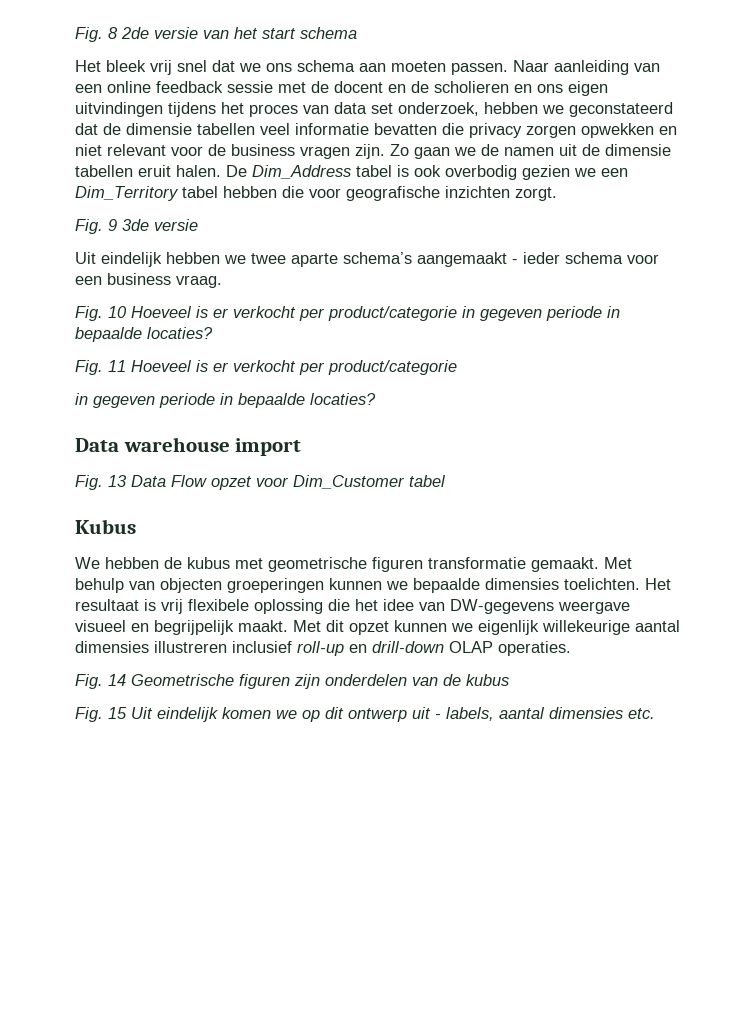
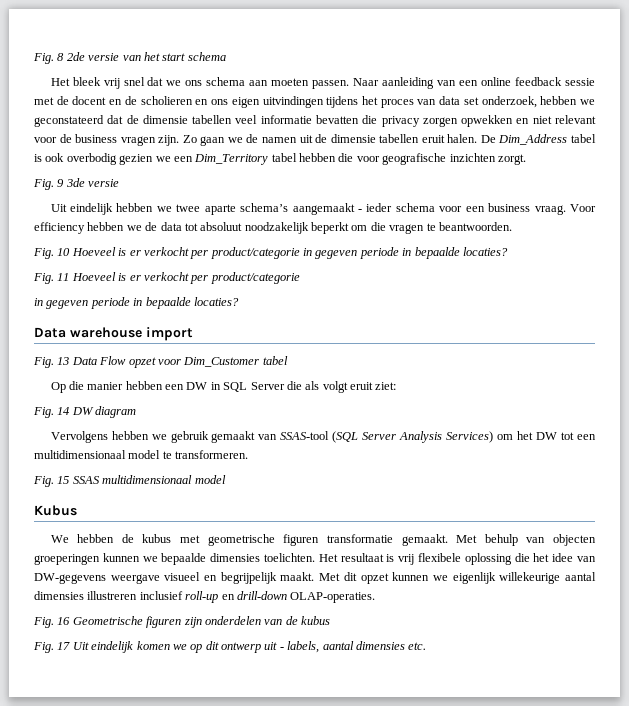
+ Voor efficiency hebben we de data tot absoluut noodzakelijk beperkt om die vragen te beantwoorden.
+ Op die manier hebben een DW in SQL Server die als volgt eruit ziet:
+ Fig. 14 DW diagram
+ Vervolgens hebben we gebruik gemaakt van SSAS-tool (SQL Server Analysis Services) om het DW tot een multidimensionaal model te transformeren.
+ Fig. 15 SSAS multidimensionaal model
- Met dit opzet kunnen we eigenlijk willekeurige aantal dimensies illustreren inclusief roll-up en drill-down OLAP operaties.
- Fig. 14 Geometrische figuren zijn onderdelen van de kubus
+ Met dit opzet kunnen we eigenlijk willekeurige aantal dimensies illustreren inclusief roll-up en drill-down OLAP-operaties.
+ Fig. 16 Geometrische figuren zijn onderdelen van de kubus
- Fig. 15 Uit eindelijk komen we op dit ontwerp uit - labels, aantal dimensies etc.
+ Fig. 17 Uit eindelijk komen we op dit ontwerp uit - labels, aantal dimensies etc.

